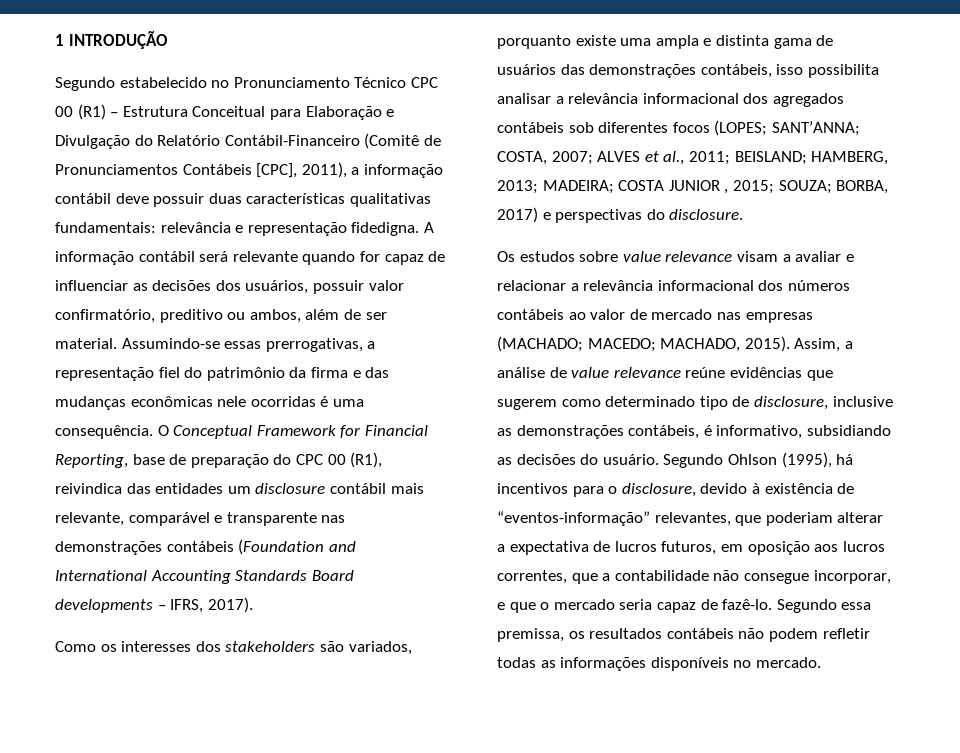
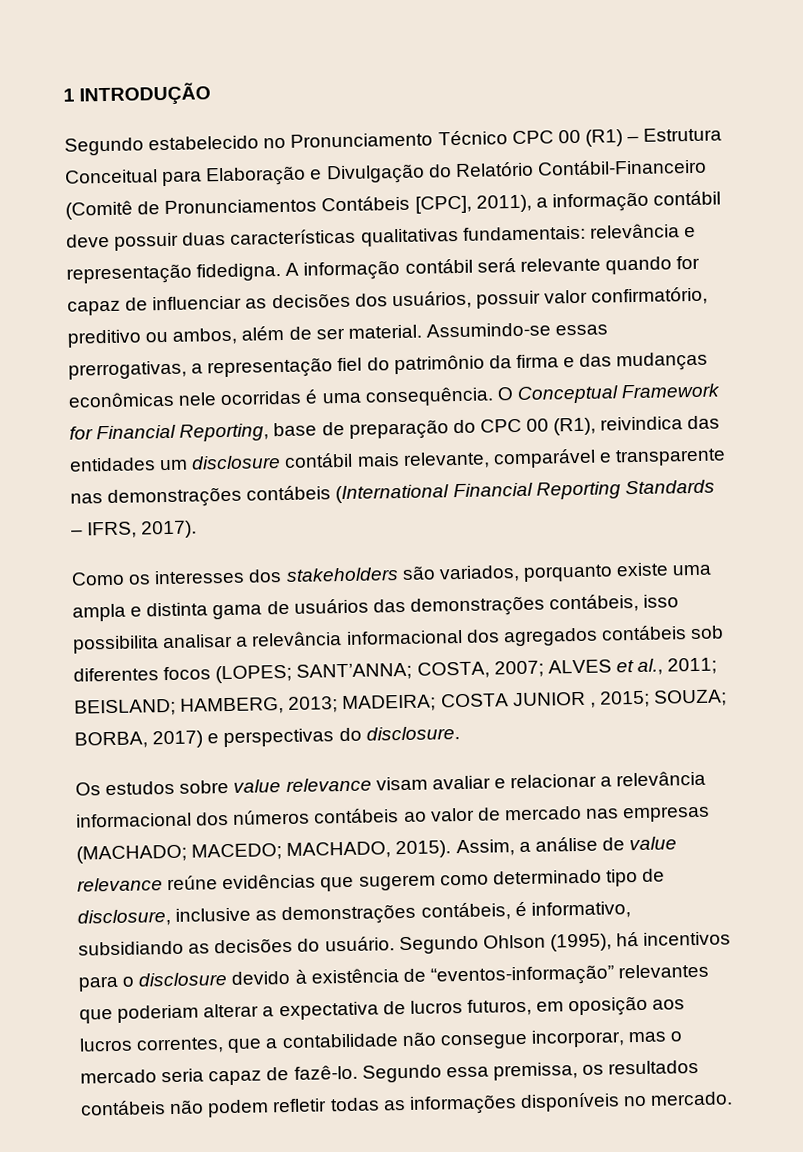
- O Conceptual Framework for Financial Reporting, base de preparação do CPC 00 (R1), reivindica das entidades um disclosure contábil mais relevante, comparável e transparente nas demonstrações contábeis (Foundation and International Accounting Standards Board developments – IFRS, 2017).
+ O Conceptual Framework for Financial Reporting, base de preparação do CPC 00 (R1), reivindica das entidades um disclosure contábil mais relevante, comparável e transparente nas demonstrações contábeis (International Financial Reporting Standards – IFRS, 2017).
- Os estudos sobre value relevance visam a avaliar e relacionar a relevância informacional dos números contábeis ao valor de mercado nas empresas (MACHADO; MACEDO; MACHADO, 2015).
+ Os estudos sobre value relevance visam avaliar e relacionar a relevância informacional dos números contábeis ao valor de mercado nas empresas (MACHADO; MACEDO; MACHADO, 2015).
- Segundo Ohlson (1995), há incentivos para o disclosure, devido à existência de “eventos-informação” relevantes, que poderiam alterar a expectativa de lucros futuros, em oposição aos lucros correntes, que a contabilidade não consegue incorporar, e que o mercado seria capaz de fazê-lo.
+ Segundo Ohlson (1995), há incentivos para o disclosure devido à existência de “eventos-informação” relevantes que poderiam alterar a expectativa de lucros futuros, em oposição aos lucros correntes, que a contabilidade não consegue incorporar, mas o mercado seria capaz de fazê-lo.

